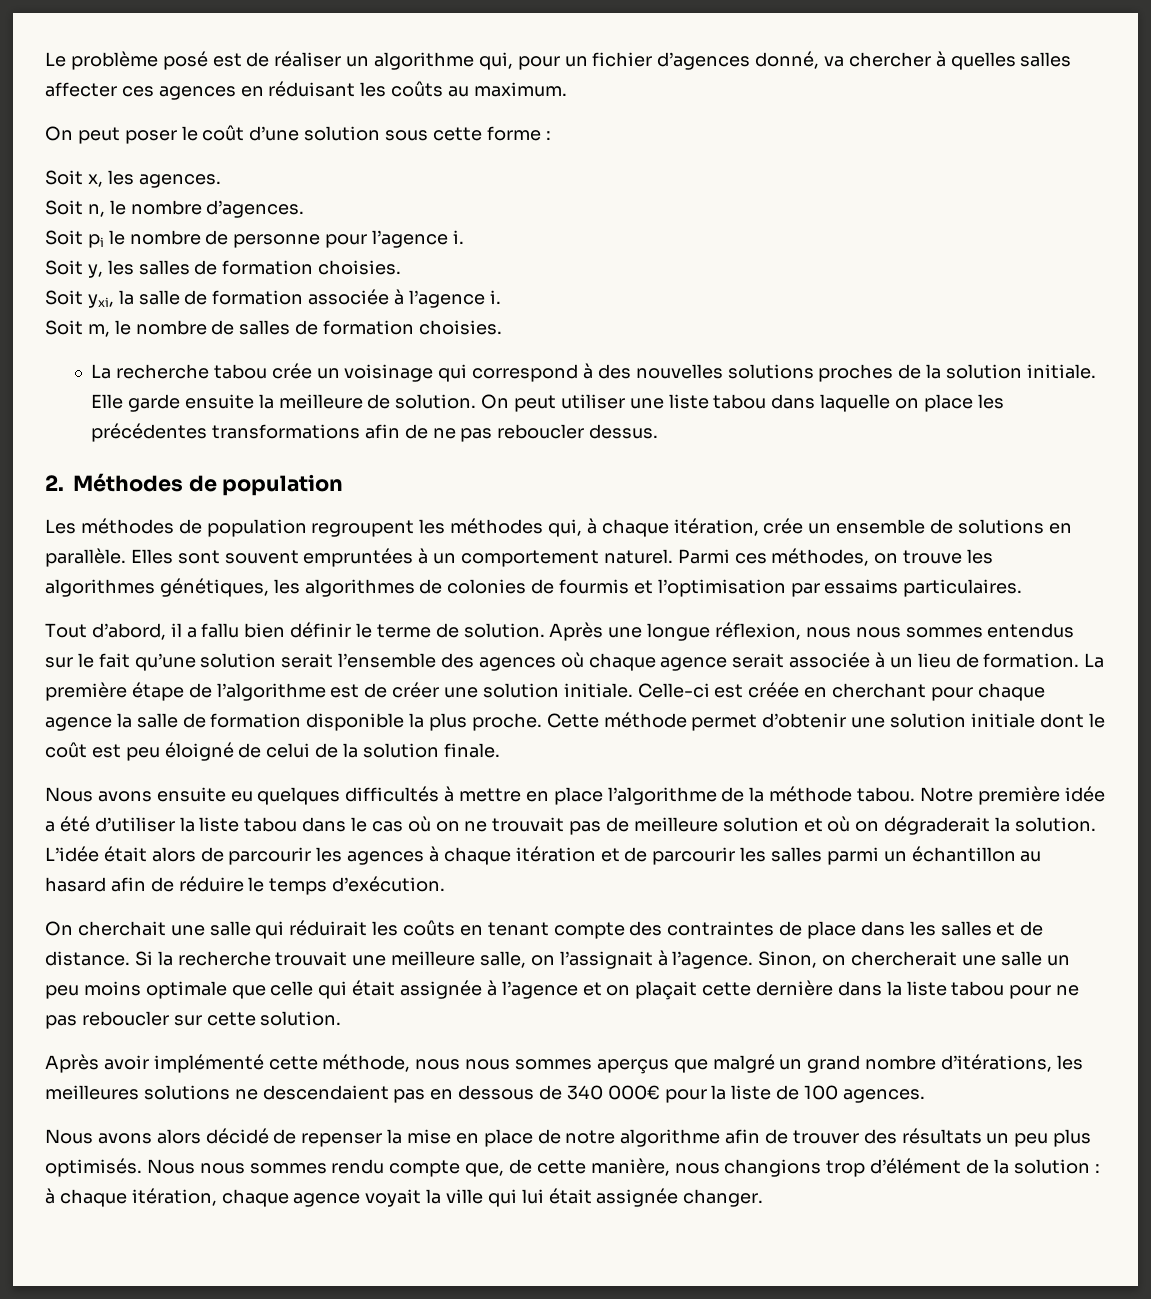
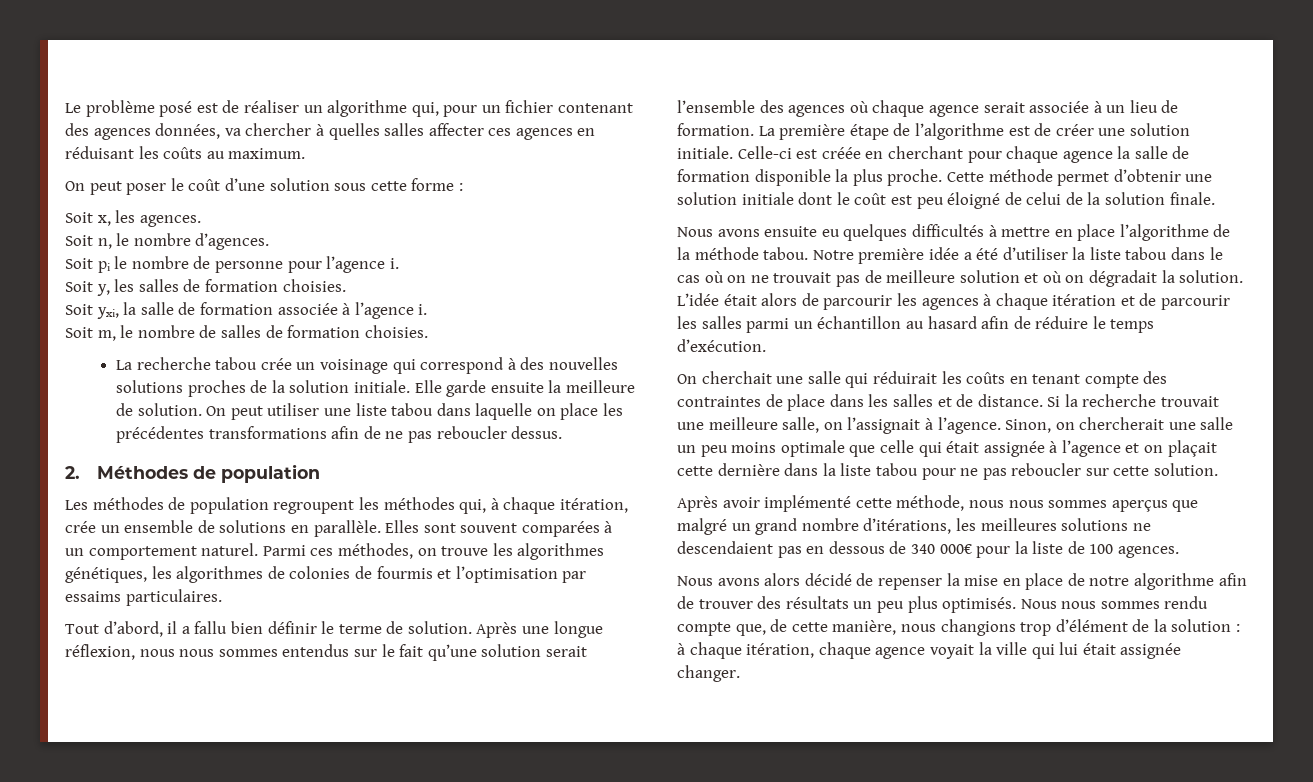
- Le problème posé est de réaliser un algorithme qui, pour un fichier d’agences donné, va chercher à quelles salles affecter ces agences en réduisant les coûts au maximum.
+ Le problème posé est de réaliser un algorithme qui, pour un fichier contenant des agences données, va chercher à quelles salles affecter ces agences en réduisant les coûts au maximum.
- Elles sont souvent empruntées à un comportement naturel.
+ Elles sont souvent comparées à un comportement naturel.
- Notre première idée a été d’utiliser la liste tabou dans le cas où on ne trouvait pas de meilleure solution et où on dégraderait la solution.
+ Notre première idée a été d’utiliser la liste tabou dans le cas où on ne trouvait pas de meilleure solution et où on dégradait la solution.

